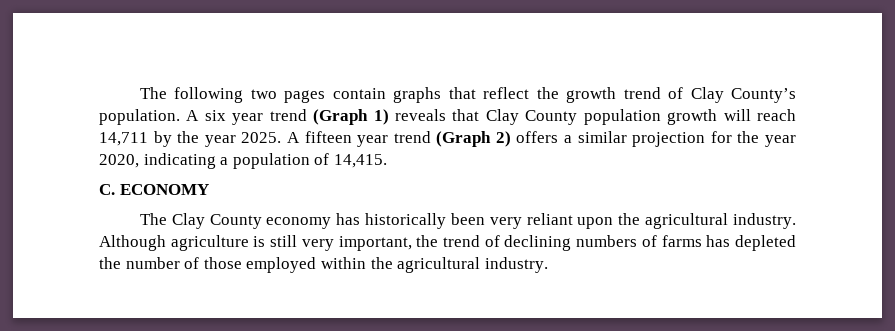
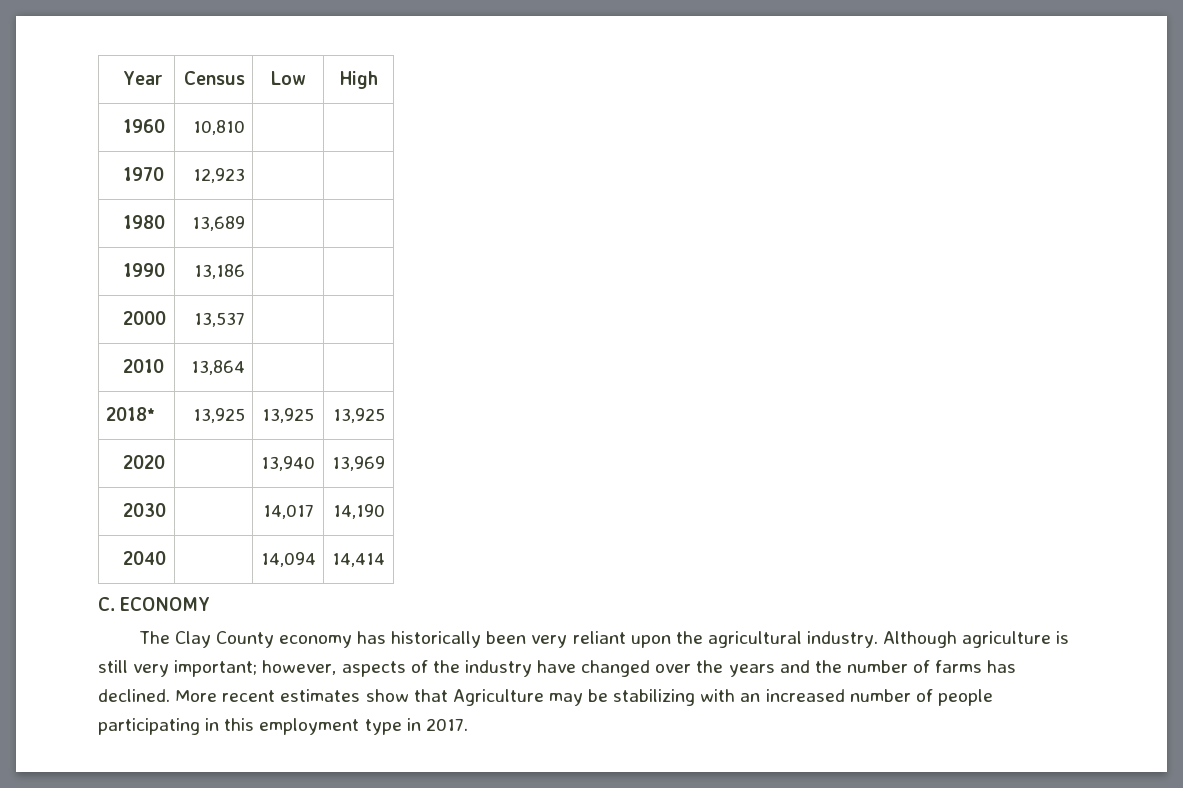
- The following two pages contain graphs that reflect the growth trend of Clay County’s population. A six year trend (Graph 1) reveals that Clay County population growth will reach 14,711 by the year 2025. A fifteen year trend (Graph 2) offers a similar projection for the year 2020, indicating a population of 14,415.
+ Year | Census | Low | High
+ 1960 | 10,810 | |
+ 1970 | 12,923 | |
+ 1980 | 13,689 | |
+ 1990 | 13,186 | |
+ 2000 | 13,537 | |
+ 2010 | 13,864 | |
+ 2018* | 13,925 | 13,925 | 13,925
+ 2020 | | 13,940 | 13,969
+ 2030 | | 14,017 | 14,190
+ 2040 | | 14,094 | 14,414
- Although agriculture is still very important, the trend of declining numbers of farms has depleted the number of those employed within the agricultural industry.
+ Although agriculture is still very important; however, aspects of the industry have changed over the years and the number of farms has declined. More recent estimates show that Agriculture may be stabilizing with an increased number of people participating in this employment type in 2017.

